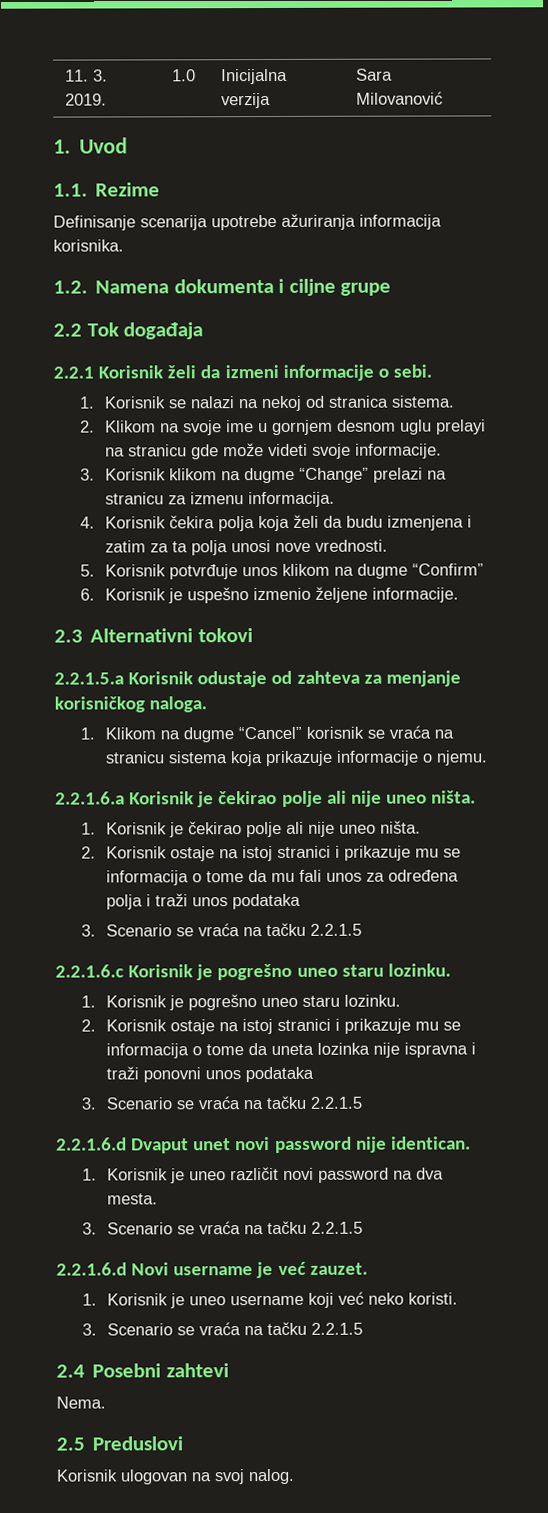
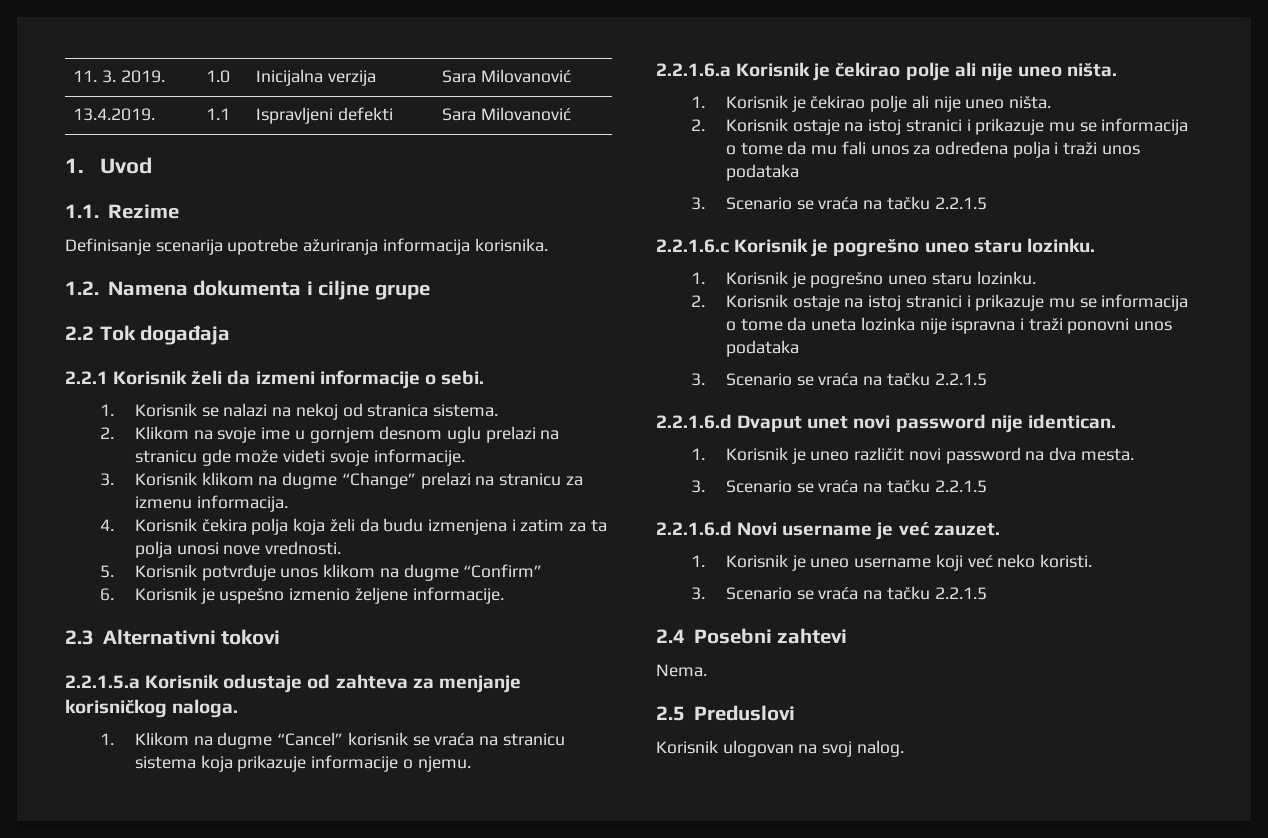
+ 13.4.2019. | 1.1 | Ispravljeni defekti | Sara Milovanović
- 2. Klikom na svoje ime u gornjem desnom uglu prelayi na stranicu gde može videti svoje informacije.
+ 2. Klikom na svoje ime u gornjem desnom uglu prelazi na stranicu gde može videti svoje informacije.

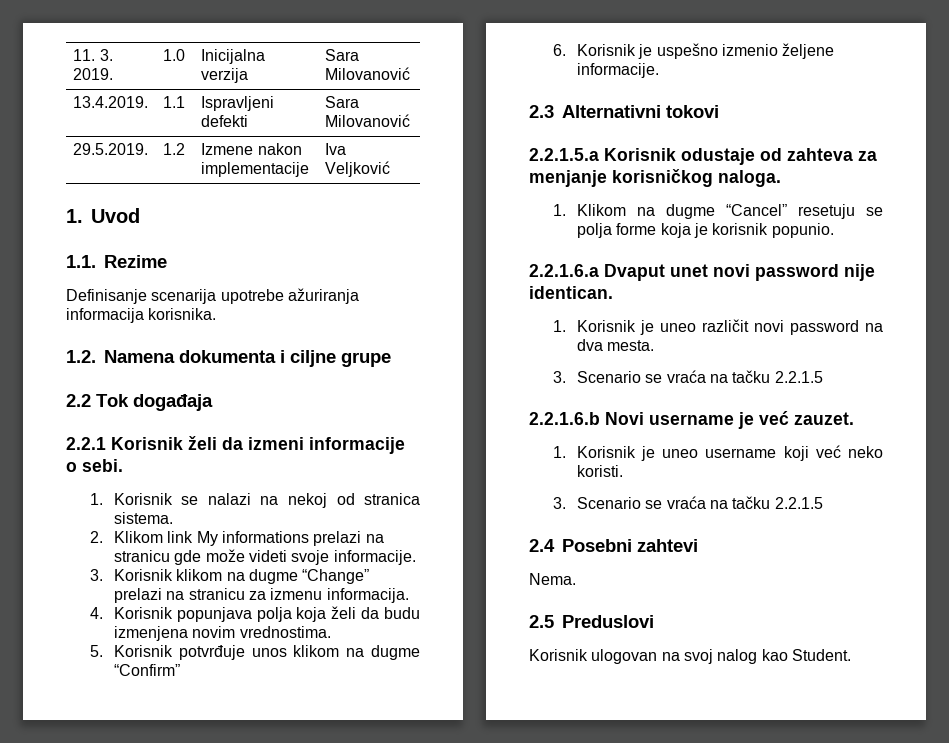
+ 29.5.2019. | 1.2 | Izmene nakon implementacije | Iva Veljković
- 2. Klikom na svoje ime u gornjem desnom uglu prelazi na stranicu gde može videti svoje informacije.
+ 2. Klikom link My informations prelazi na stranicu gde može videti svoje informacije.
- 4. Korisnik čekira polja koja želi da budu izmenjena i zatim za ta polja unosi nove vrednosti.
+ 4. Korisnik popunjava polja koja želi da budu izmenjena novim vrednostima.
- 1. Klikom na dugme “Cancel” korisnik se vraća na stranicu sistema koja prikazuje informacije o njemu.
- 2.2.1.6.a Korisnik je čekirao polje ali nije uneo ništa.
- 1. Korisnik je čekirao polje ali nije uneo ništa.
- 2. Korisnik ostaje na istoj stranici i prikazuje mu se informacija o tome da mu fali unos za određena polja i traži unos podataka
- 3. Scenario se vraća na tačku 2.2.1.5
- 2.2.1.6.c Korisnik je pogrešno uneo staru lozinku.
- 1. Korisnik je pogrešno uneo staru lozinku.
- 2. Korisnik ostaje na istoj stranici i prikazuje mu se informacija o tome da uneta lozinka nije ispravna i traži ponovni unos podataka
- 3. Scenario se vraća na tačku 2.2.1.5
- 2.2.1.6.d Dvaput unet novi password nije identican.
+ 1. Klikom na dugme “Cancel” resetuju se polja forme koja je korisnik popunio.
+ 2.2.1.6.a Dvaput unet novi password nije identican.
- 2.2.1.6.d Novi username je već zauzet.
+ 2.2.1.6.b Novi username je već zauzet.
- Korisnik ulogovan na svoj nalog.
+ Korisnik ulogovan na svoj nalog kao Student.

